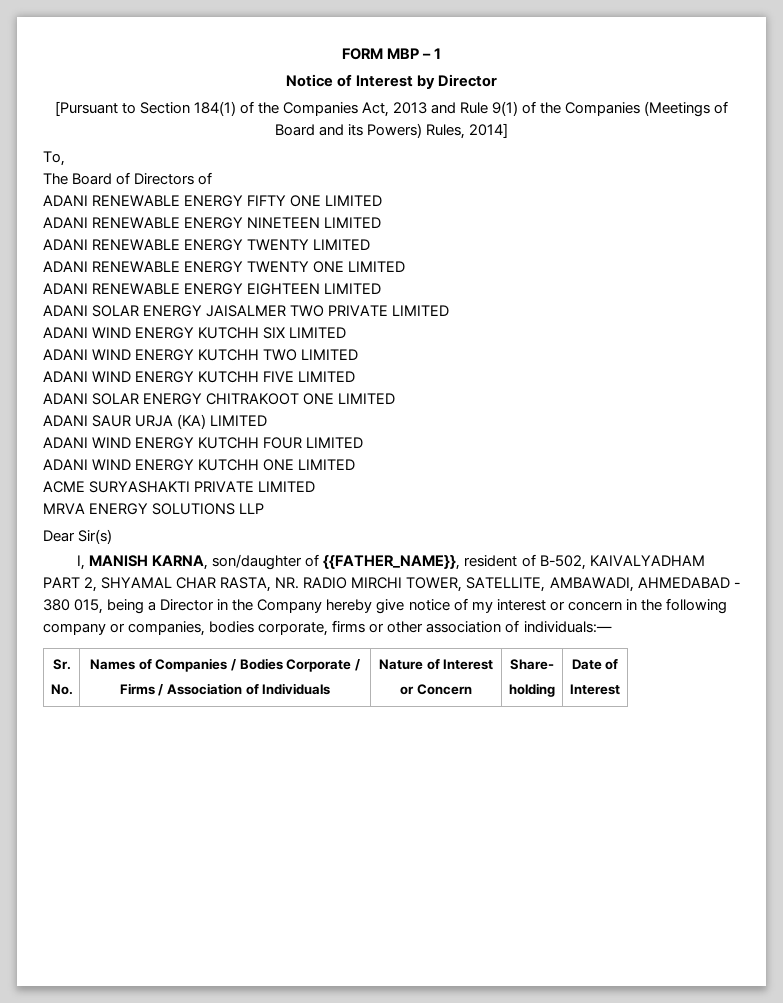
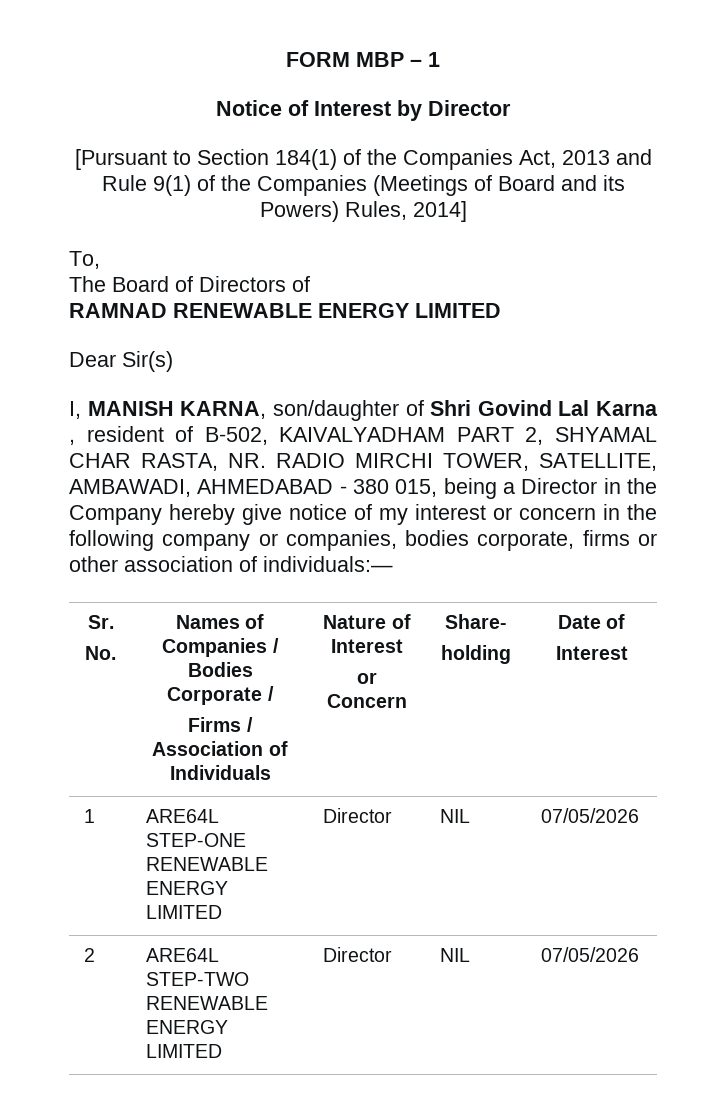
- ADANI RENEWABLE ENERGY FIFTY ONE LIMITED
- ADANI RENEWABLE ENERGY NINETEEN LIMITED
- ADANI RENEWABLE ENERGY TWENTY LIMITED
- ADANI RENEWABLE ENERGY TWENTY ONE LIMITED
- ADANI RENEWABLE ENERGY EIGHTEEN LIMITED
- ADANI SOLAR ENERGY JAISALMER TWO PRIVATE LIMITED
- ADANI WIND ENERGY KUTCHH SIX LIMITED
- ADANI WIND ENERGY KUTCHH TWO LIMITED
- ADANI WIND ENERGY KUTCHH FIVE LIMITED
- ADANI SOLAR ENERGY CHITRAKOOT ONE LIMITED
- ADANI SAUR URJA (KA) LIMITED
- ADANI WIND ENERGY KUTCHH FOUR LIMITED
- ADANI WIND ENERGY KUTCHH ONE LIMITED
- ACME SURYASHAKTI PRIVATE LIMITED
- MRVA ENERGY SOLUTIONS LLP
+ RAMNAD RENEWABLE ENERGY LIMITED
- I, MANISH KARNA, son/daughter of {{FATHER_NAME}}, resident of B-502, KAIVALYADHAM PART 2, SHYAMAL CHAR RASTA, NR. RADIO MIRCHI TOWER, SATELLITE, AMBAWADI, AHMEDABAD - 380 015, being a Director in the Company hereby give notice of my interest or concern in the following company or companies, bodies corporate, firms or other association of individuals:—
+ I, MANISH KARNA, son/daughter of Shri Govind Lal Karna , resident of B-502, KAIVALYADHAM PART 2, SHYAMAL CHAR RASTA, NR. RADIO MIRCHI TOWER, SATELLITE, AMBAWADI, AHMEDABAD - 380 015, being a Director in the Company hereby give notice of my interest or concern in the following company or companies, bodies corporate, firms or other association of individuals:—
+ 1 | ARE64L STEP-ONE RENEWABLE ENERGY LIMITED | Director | NIL | 07/05/2026
+ 2 | ARE64L STEP-TWO RENEWABLE ENERGY LIMITED | Director | NIL | 07/05/2026

